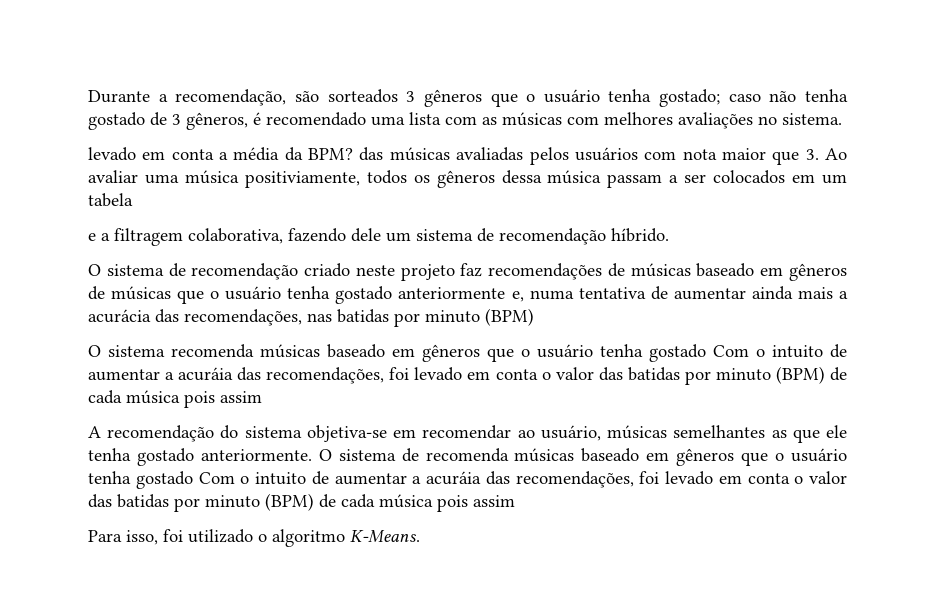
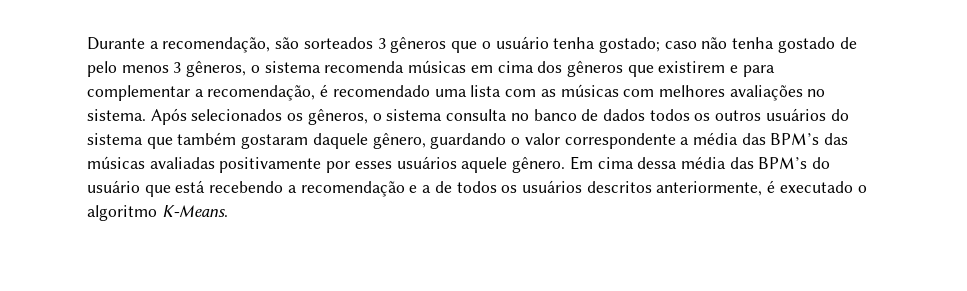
- Durante a recomendação, são sorteados 3 gêneros que o usuário tenha gostado; caso não tenha gostado de 3 gêneros, é recomendado uma lista com as músicas com melhores avaliações no sistema.
- levado em conta a média da BPM? das músicas avaliadas pelos usuários com nota maior que 3. Ao avaliar uma música positiviamente, todos os gêneros dessa música passam a ser colocados em um tabela
- e a filtragem colaborativa, fazendo dele um sistema de recomendação híbrido.
- O sistema de recomendação criado neste projeto faz recomendações de músicas baseado em gêneros de músicas que o usuário tenha gostado anteriormente e, numa tentativa de aumentar ainda mais a acurácia das recomendações, nas batidas por minuto (BPM)
- O sistema recomenda músicas baseado em gêneros que o usuário tenha gostado Com o intuito de aumentar a acuráia das recomendações, foi levado em conta o valor das batidas por minuto (BPM) de cada música pois assim
- A recomendação do sistema objetiva-se em recomendar ao usuário, músicas semelhantes as que ele tenha gostado anteriormente. O sistema de recomenda músicas baseado em gêneros que o usuário tenha gostado Com o intuito de aumentar a acuráia das recomendações, foi levado em conta o valor das batidas por minuto (BPM) de cada música pois assim
- Para isso, foi utilizado o algoritmo K-Means.
+ Durante a recomendação, são sorteados 3 gêneros que o usuário tenha gostado; caso não tenha gostado de pelo menos 3 gêneros, o sistema recomenda músicas em cima dos gêneros que existirem e para complementar a recomendação, é recomendado uma lista com as músicas com melhores avaliações no sistema. Após selecionados os gêneros, o sistema consulta no banco de dados todos os outros usuários do sistema que também gostaram daquele gênero, guardando o valor correspondente a média das BPM’s das músicas avaliadas positivamente por esses usuários aquele gênero. Em cima dessa média das BPM’s do usuário que está recebendo a recomendação e a de todos os usuários descritos anteriormente, é executado o algoritmo K-Means.

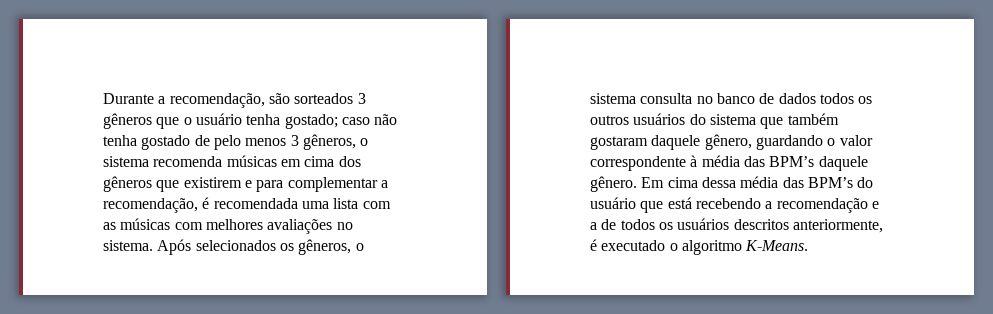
- Durante a recomendação, são sorteados 3 gêneros que o usuário tenha gostado; caso não tenha gostado de pelo menos 3 gêneros, o sistema recomenda músicas em cima dos gêneros que existirem e para complementar a recomendação, é recomendado uma lista com as músicas com melhores avaliações no sistema.
+ Durante a recomendação, são sorteados 3 gêneros que o usuário tenha gostado; caso não tenha gostado de pelo menos 3 gêneros, o sistema recomenda músicas em cima dos gêneros que existirem e para complementar a recomendação, é recomendada uma lista com as músicas com melhores avaliações no sistema.
- Após selecionados os gêneros, o sistema consulta no banco de dados todos os outros usuários do sistema que também gostaram daquele gênero, guardando o valor correspondente a média das BPM’s das músicas avaliadas positivamente por esses usuários aquele gênero.
+ Após selecionados os gêneros, o sistema consulta no banco de dados todos os outros usuários do sistema que também gostaram daquele gênero, guardando o valor correspondente à média das BPM’s daquele gênero.

